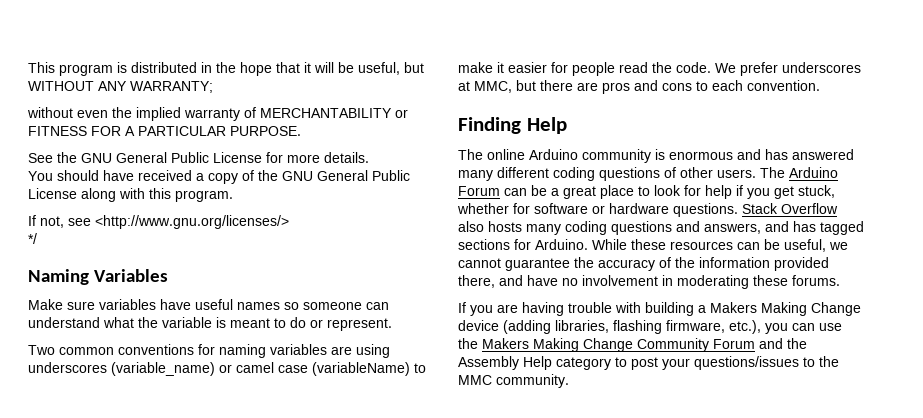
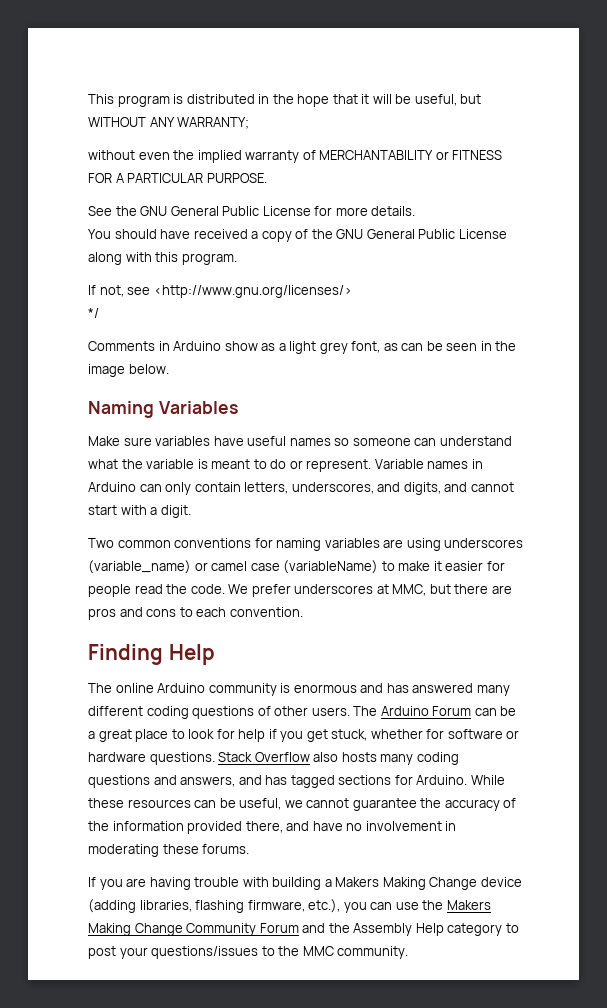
+ Comments in Arduino show as a light grey font, as can be seen in the image below.
+ Variable names in Arduino can only contain letters, underscores, and digits, and cannot start with a digit.

